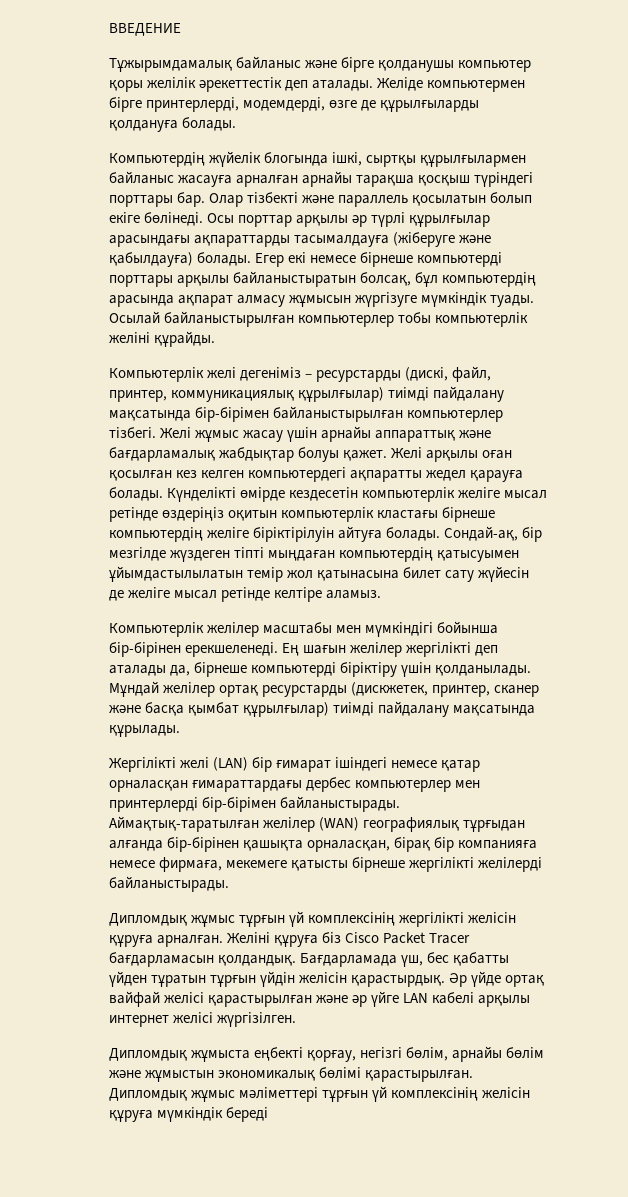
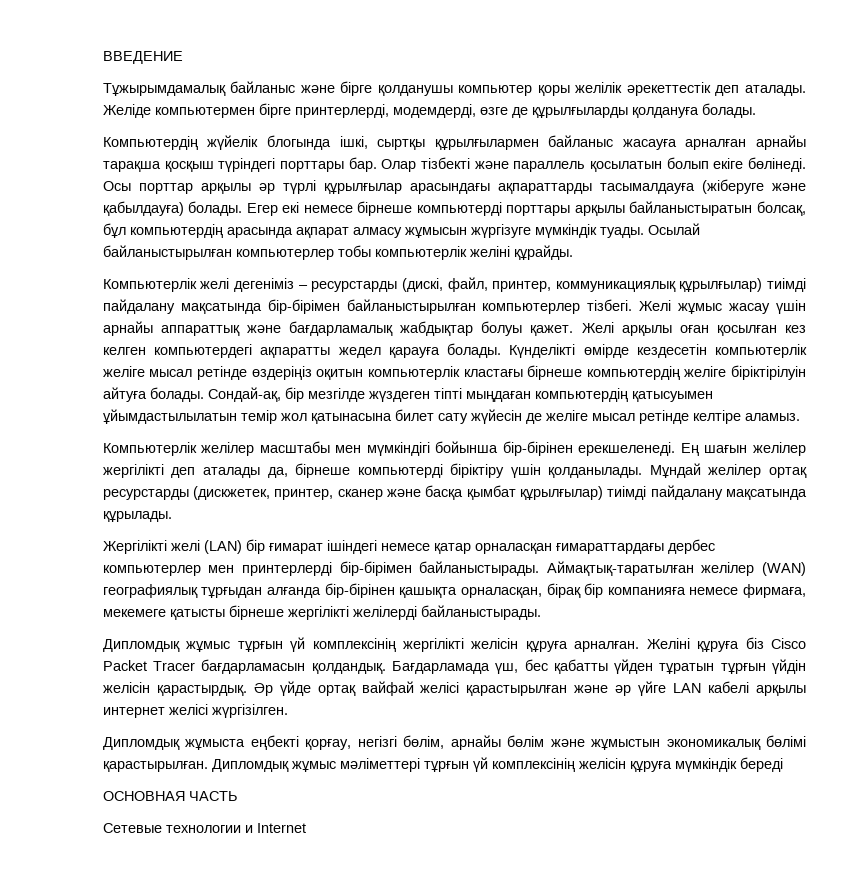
+ ОСНОВНАЯ ЧАСТЬ
+ Сетевые технологии и Internet

